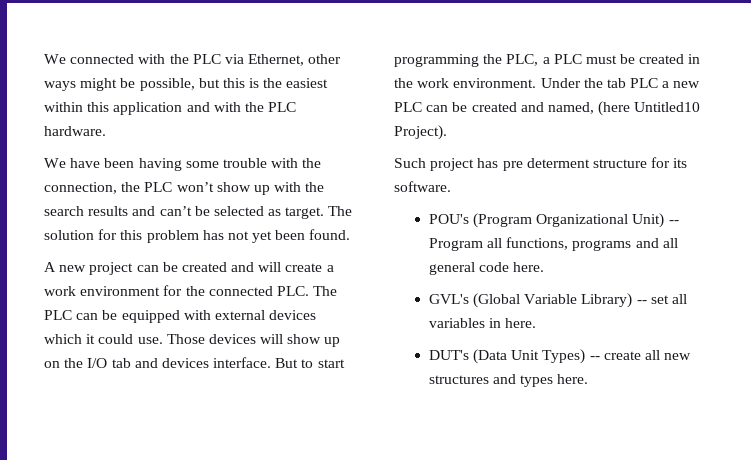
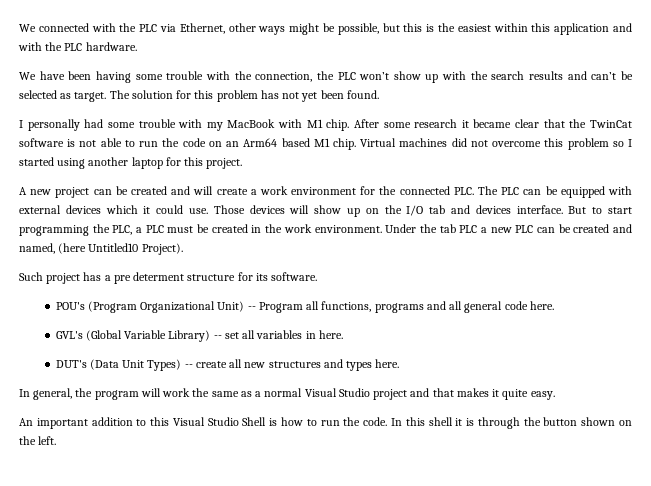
+ I personally had some trouble with my MacBook with M1 chip. After some research it became clear that the TwinCat software is not able to run the code on an Arm64 based M1 chip. Virtual machines did not overcome this problem so I started using another laptop for this project.
- Such project has pre determent structure for its software.
+ Such project has a pre determent structure for its software.
+ In general, the program will work the same as a normal Visual Studio project and that makes it quite easy.
+ An important addition to this Visual Studio Shell is how to run the code. In this shell it is through the button shown on the left.

